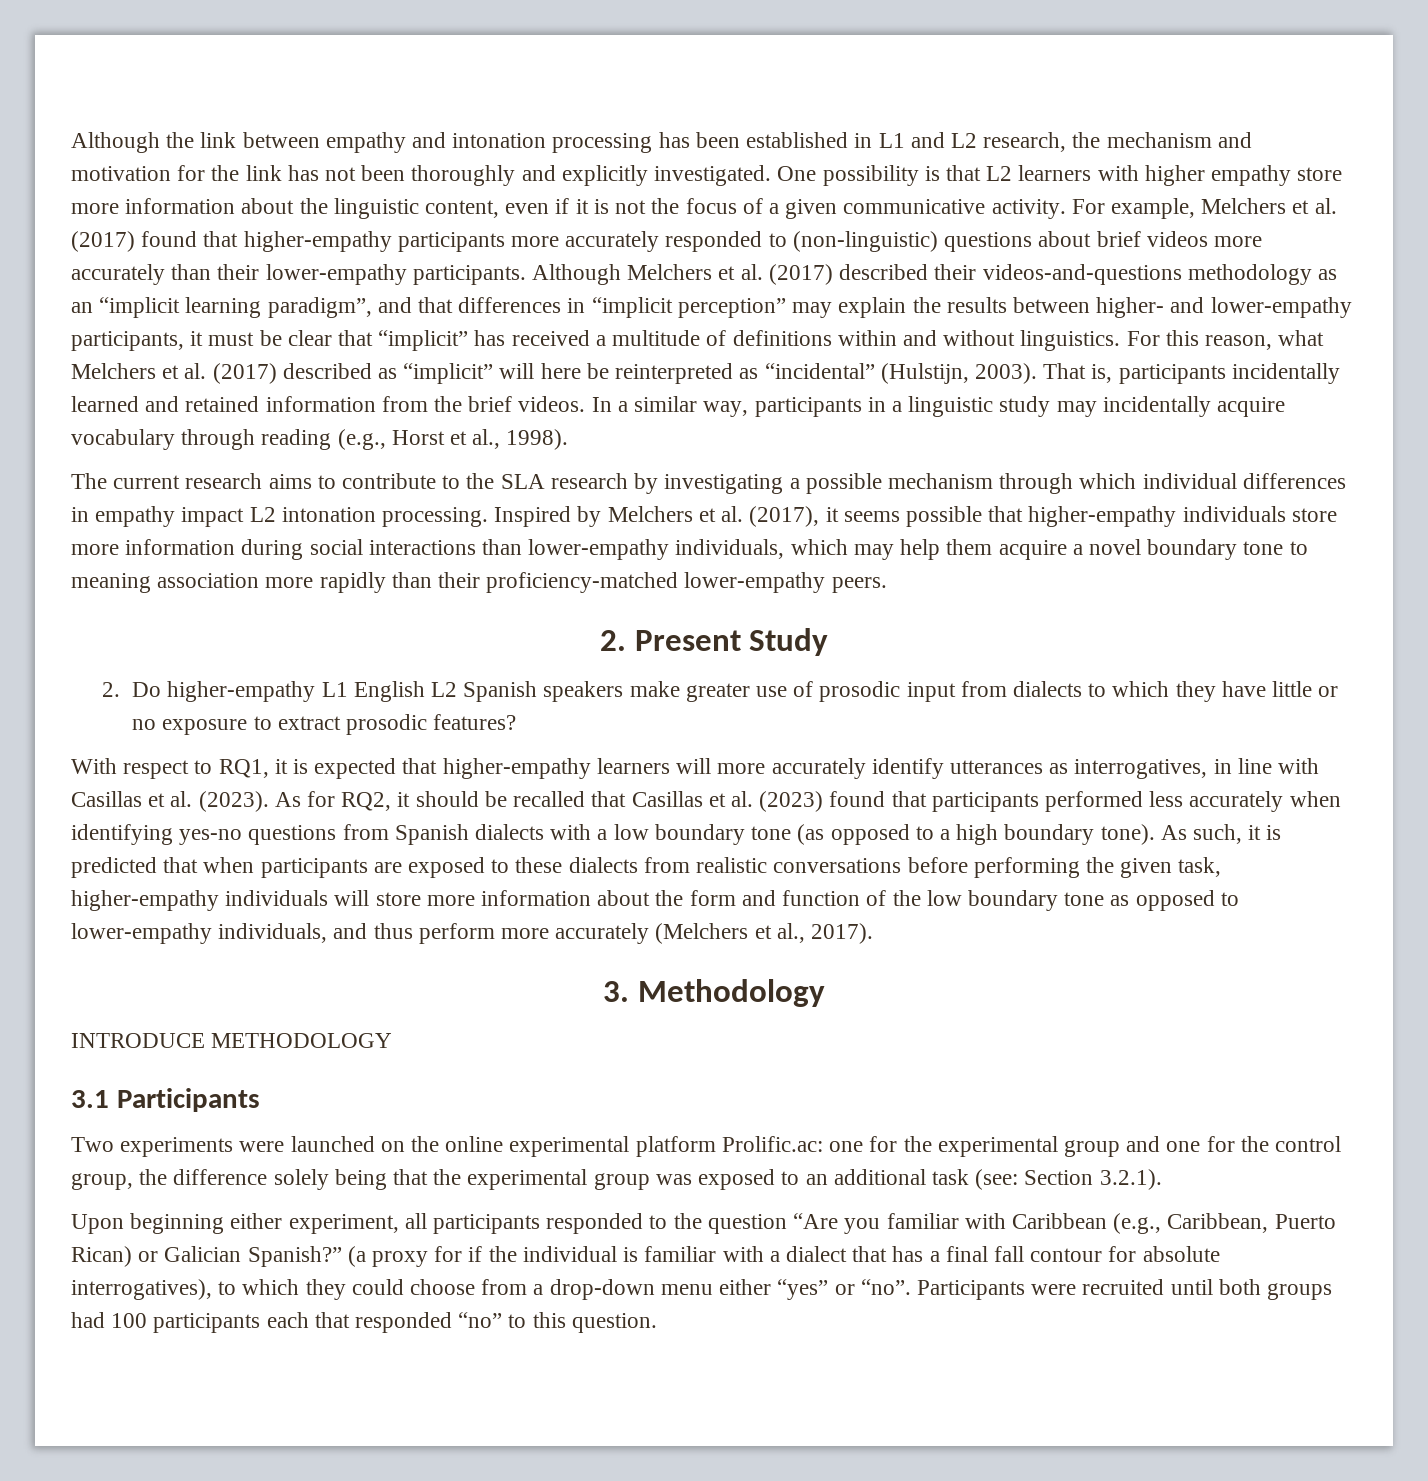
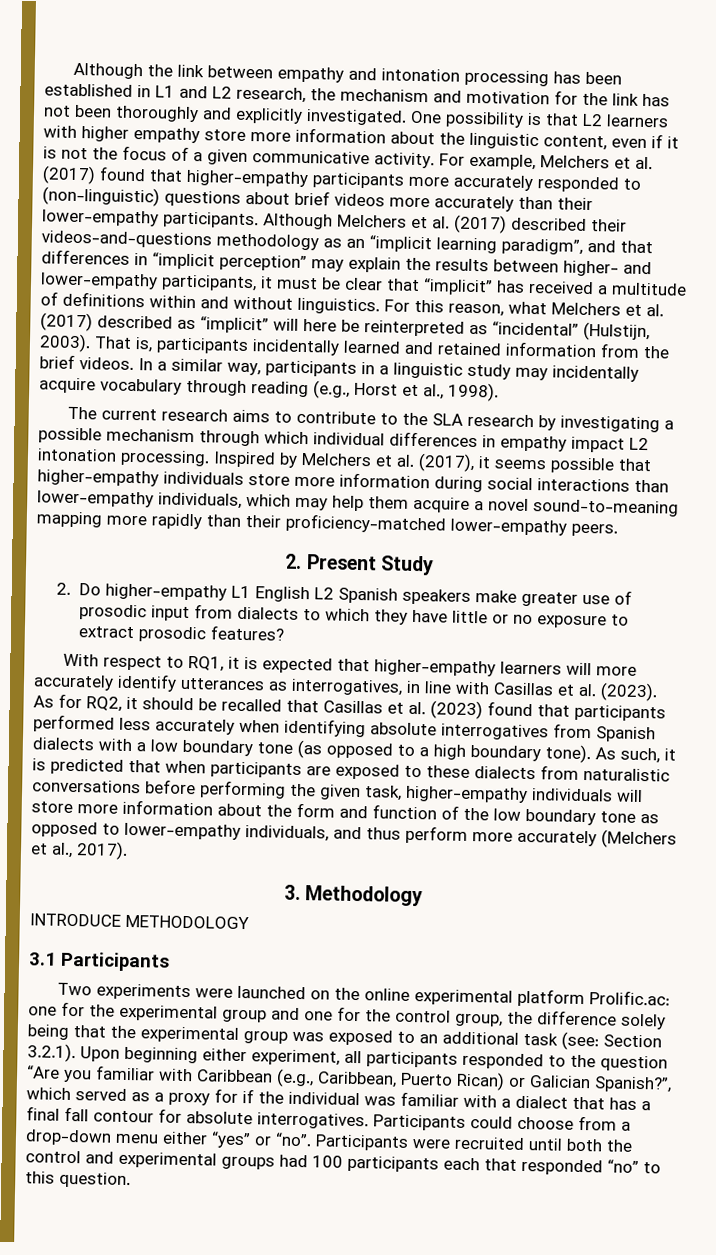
- Inspired by Melchers et al. (2017), it seems possible that higher-empathy individuals store more information during social interactions than lower-empathy individuals, which may help them acquire a novel boundary tone to meaning association more rapidly than their proficiency-matched lower-empathy peers.
+ Inspired by Melchers et al. (2017), it seems possible that higher-empathy individuals store more information during social interactions than lower-empathy individuals, which may help them acquire a novel sound-to-meaning mapping more rapidly than their proficiency-matched lower-empathy peers.
- As for RQ2, it should be recalled that Casillas et al. (2023) found that participants performed less accurately when identifying yes-no questions from Spanish dialects with a low boundary tone (as opposed to a high boundary tone).
+ As for RQ2, it should be recalled that Casillas et al. (2023) found that participants performed less accurately when identifying absolute interrogatives from Spanish dialects with a low boundary tone (as opposed to a high boundary tone).
- As such, it is predicted that when participants are exposed to these dialects from realistic conversations before performing the given task, higher-empathy individuals will store more information about the form and function of the low boundary tone as opposed to lower-empathy individuals, and thus perform more accurately (Melchers et al., 2017).
+ As such, it is predicted that when participants are exposed to these dialects from naturalistic conversations before performing the given task, higher-empathy individuals will store more information about the form and function of the low boundary tone as opposed to lower-empathy individuals, and thus perform more accurately (Melchers et al., 2017).
- Section 3.2.1).
- Upon beginning either experiment, all participants responded to the question “Are you familiar with Caribbean (e.g., Caribbean, Puerto Rican) or Galician Spanish?” (a proxy for if the individual is familiar with a dialect that has a final fall contour for absolute interrogatives), to which they could choose from a drop-down menu either “yes” or “no”.
+ Section 3.2.1). Upon beginning either experiment, all participants responded to the question “Are you familiar with Caribbean (e.g., Caribbean, Puerto Rican) or Galician Spanish?”, which served as a proxy for if the individual was familiar with a dialect that has a final fall contour for absolute interrogatives. Participants could choose from a drop-down menu either “yes” or “no”.
- Participants were recruited until both groups had 100 participants each that responded “no” to this question.
+ Participants were recruited until both the control and experimental groups had 100 participants each that responded “no” to this question.

